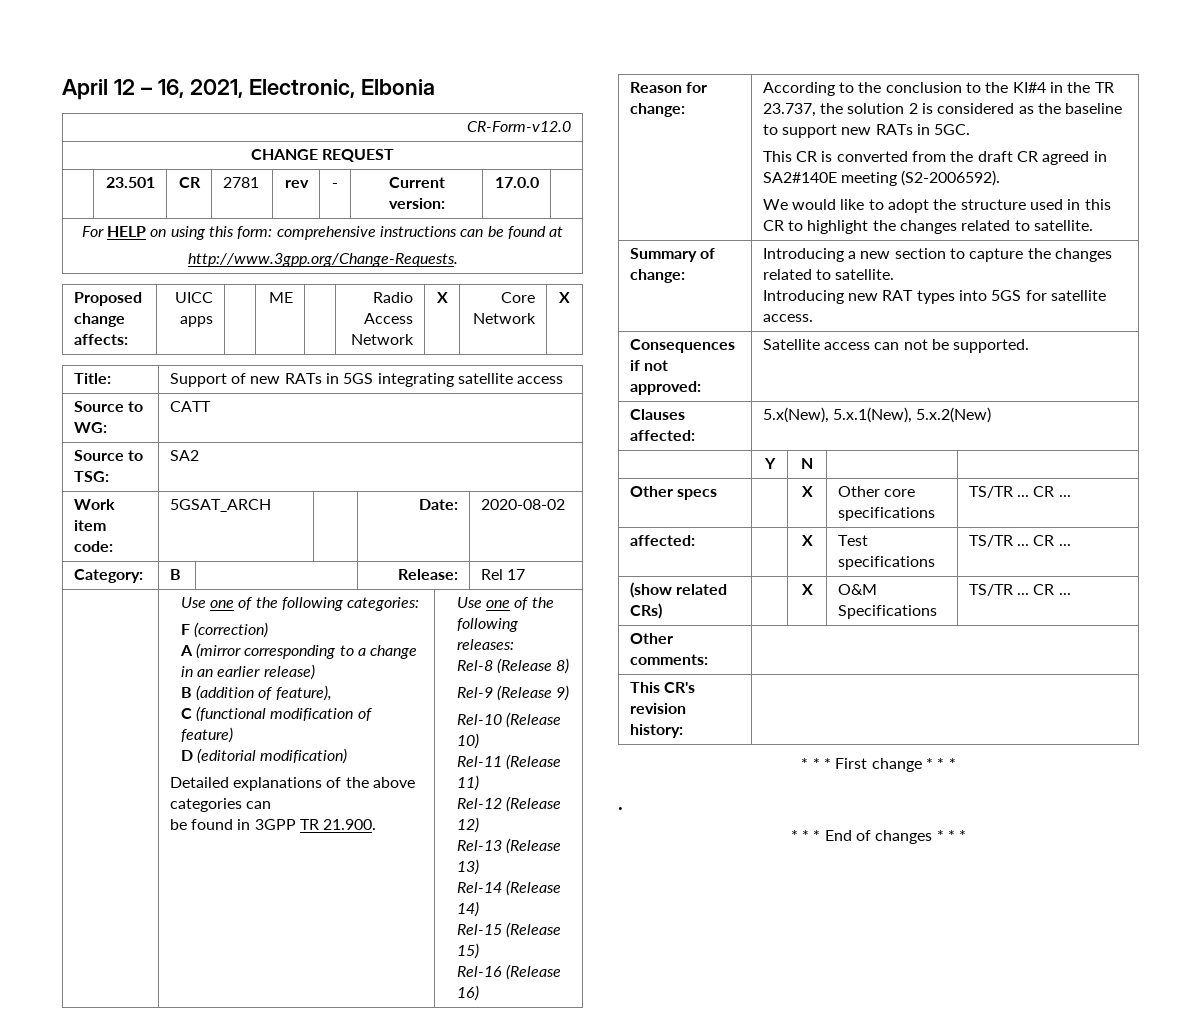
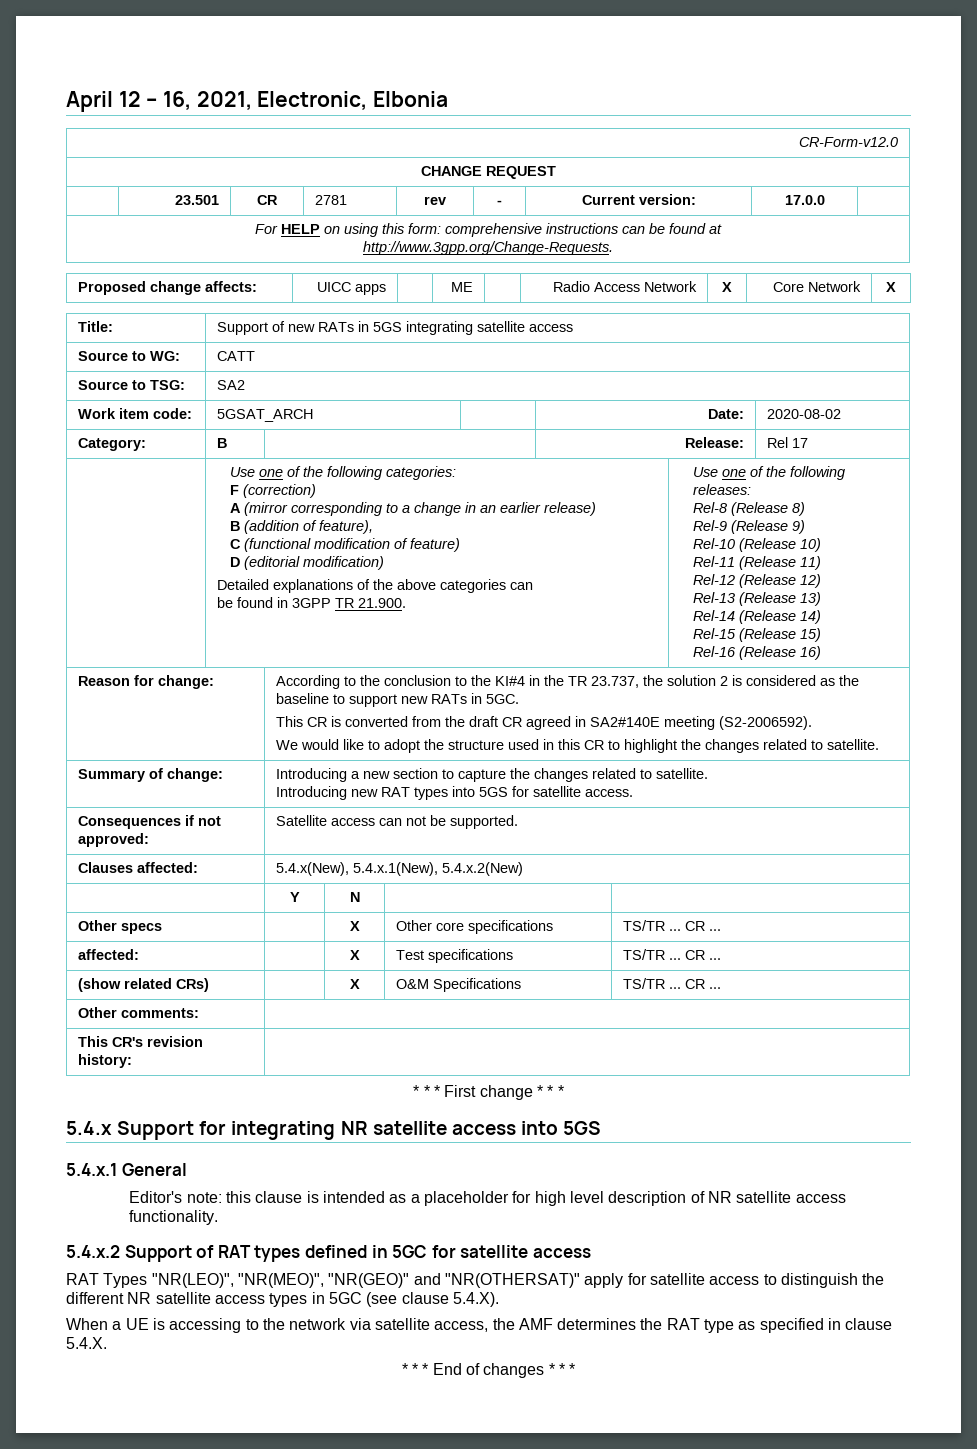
- Clauses affected: | 5.x(New), 5.x.1(New), 5.x.2(New)
+ Clauses affected: | 5.4.x(New), 5.4.x.1(New), 5.4.x.2(New)
- .
+ 5.4.x Support for integrating NR satellite access into 5GS
+ 5.4.x.1 General
+ Editor's note: this clause is intended as a placeholder for high level description of NR satellite access functionality.
+ 5.4.x.2 Support of RAT types defined in 5GC for satellite access
+ RAT Types "NR(LEO)", "NR(MEO)", "NR(GEO)" and "NR(OTHERSAT)" apply for satellite access to distinguish the different NR satellite access types in 5GC (see clause 5.4.X).
+ When a UE is accessing to the network via satellite access, the AMF determines the RAT type as specified in clause 5.4.X.

